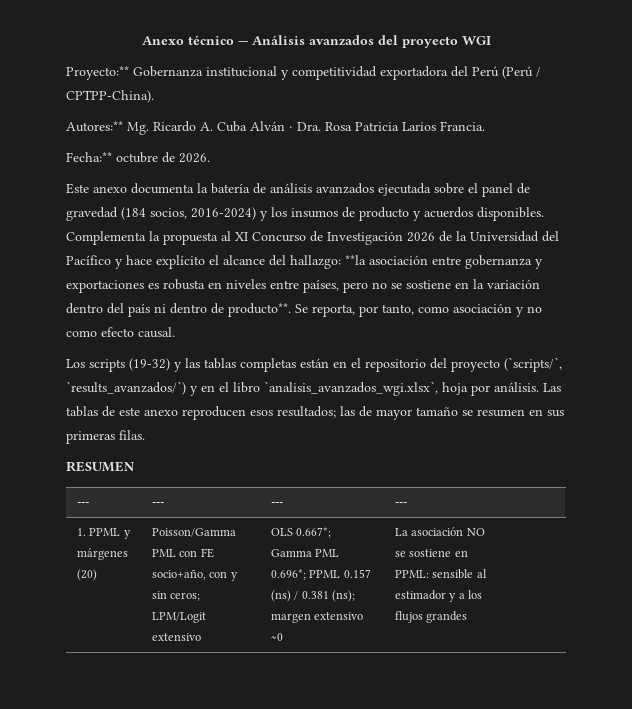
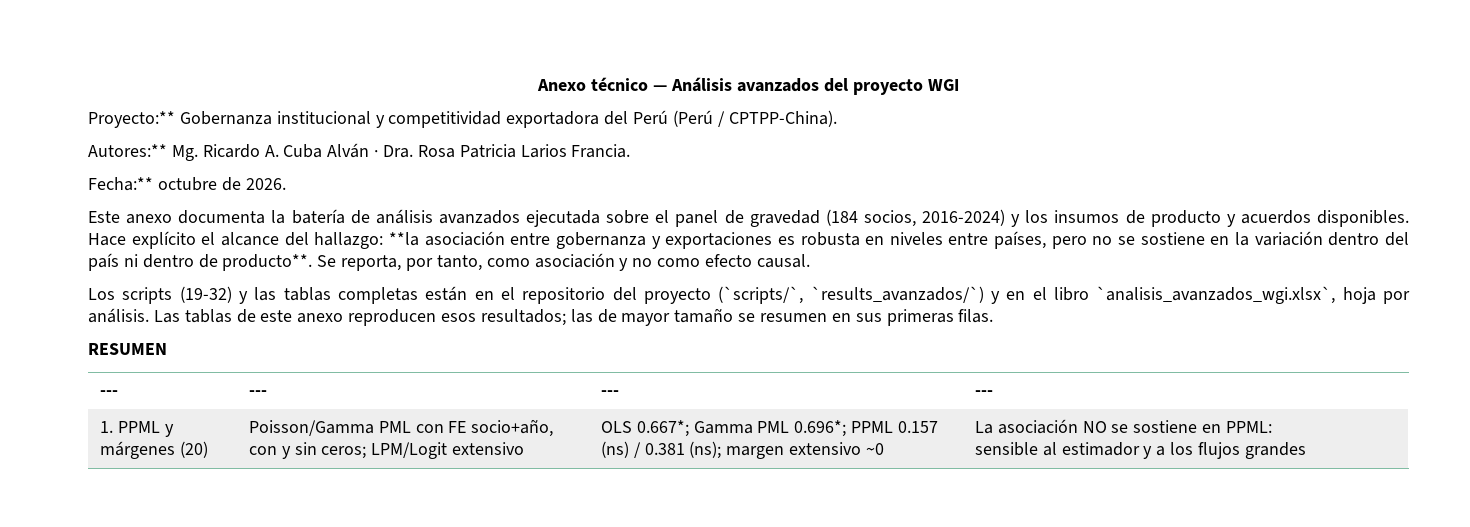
- Complementa la propuesta al XI Concurso de Investigación 2026 de la Universidad del Pacífico y hace explícito el alcance del hallazgo: **la asociación entre gobernanza y exportaciones es robusta en niveles entre países, pero no se sostiene en la variación dentro del país ni dentro de producto**.
+ Hace explícito el alcance del hallazgo: **la asociación entre gobernanza y exportaciones es robusta en niveles entre países, pero no se sostiene en la variación dentro del país ni dentro de producto**.

